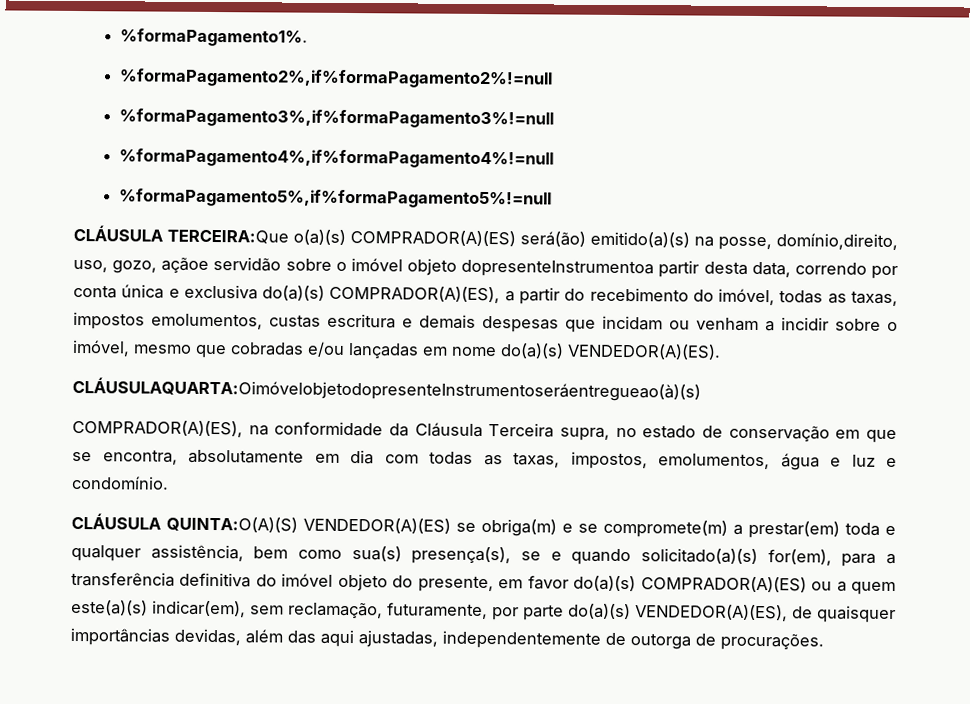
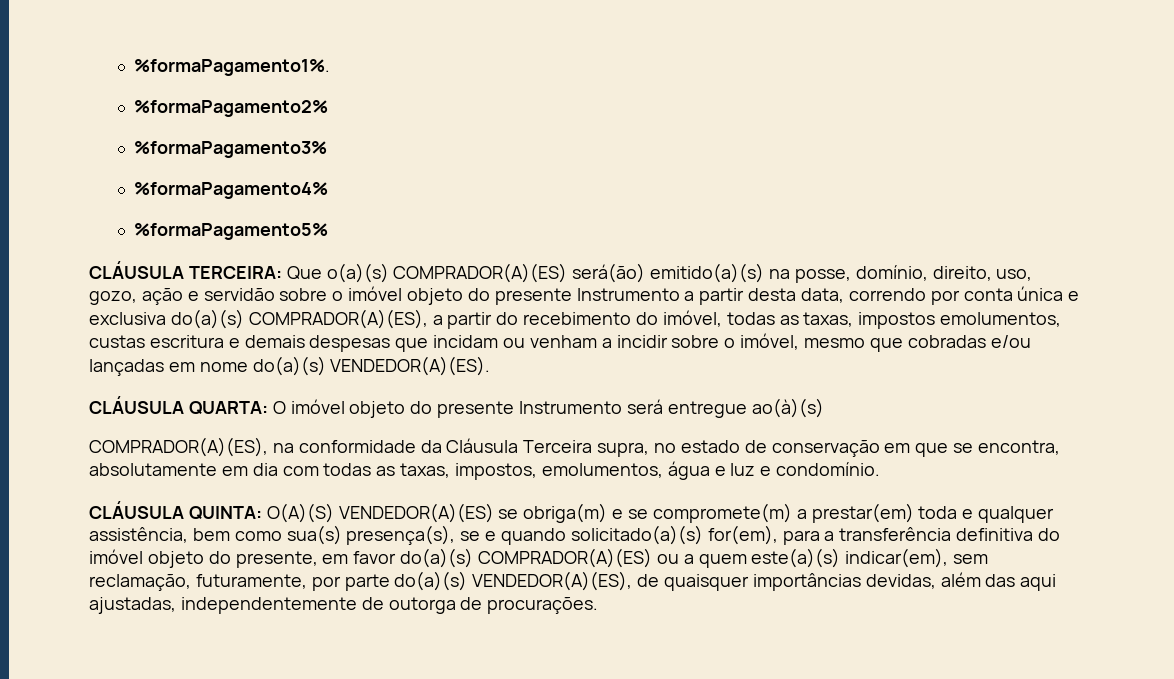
- %formaPagamento2%,if%formaPagamento2%!=null
- %formaPagamento3%,if%formaPagamento3%!=null
- %formaPagamento4%,if%formaPagamento4%!=null
- %formaPagamento5%,if%formaPagamento5%!=null
- CLÁUSULA TERCEIRA:Que o(a)(s) COMPRADOR(A)(ES) será(ão) emitido(a)(s) na posse, domínio,direito, uso, gozo, açãoe servidão sobre o imóvel objeto dopresenteInstrumentoa partir desta data, correndo por conta única e exclusiva do(a)(s) COMPRADOR(A)(ES), a partir do recebimento do imóvel, todas as taxas, impostos emolumentos, custas escritura e demais despesas que incidam ou venham a incidir sobre o imóvel, mesmo que cobradas e/ou lançadas em nome do(a)(s) VENDEDOR(A)(ES).
+ %formaPagamento2%
+ %formaPagamento3%
+ %formaPagamento4%
+ %formaPagamento5%
+ CLÁUSULA TERCEIRA: Que o(a)(s) COMPRADOR(A)(ES) será(ão) emitido(a)(s) na posse, domínio, direito, uso, gozo, ação e servidão sobre o imóvel objeto do presente Instrumento a partir desta data, correndo por conta única e exclusiva do(a)(s) COMPRADOR(A)(ES), a partir do recebimento do imóvel, todas as taxas, impostos emolumentos, custas escritura e demais despesas que incidam ou venham a incidir sobre o imóvel, mesmo que cobradas e/ou lançadas em nome do(a)(s) VENDEDOR(A)(ES).
- CLÁUSULAQUARTA:OimóvelobjetodopresenteInstrumentoseráentregueao(à)(s)
+ CLÁUSULA QUARTA: O imóvel objeto do presente Instrumento será entregue ao(à)(s)
- CLÁUSULA QUINTA:O(A)(S) VENDEDOR(A)(ES) se obriga(m) e se compromete(m) a prestar(em) toda e qualquer assistência, bem como sua(s) presença(s), se e quando solicitado(a)(s) for(em), para a transferência definitiva do imóvel objeto do presente, em favor do(a)(s) COMPRADOR(A)(ES) ou a quem este(a)(s) indicar(em), sem reclamação, futuramente, por parte do(a)(s) VENDEDOR(A)(ES), de quaisquer importâncias devidas, além das aqui ajustadas, independentemente de outorga de procurações.
+ CLÁUSULA QUINTA: O(A)(S) VENDEDOR(A)(ES) se obriga(m) e se compromete(m) a prestar(em) toda e qualquer assistência, bem como sua(s) presença(s), se e quando solicitado(a)(s) for(em), para a transferência definitiva do imóvel objeto do presente, em favor do(a)(s) COMPRADOR(A)(ES) ou a quem este(a)(s) indicar(em), sem reclamação, futuramente, por parte do(a)(s) VENDEDOR(A)(ES), de quaisquer importâncias devidas, além das aqui ajustadas, independentemente de outorga de procurações.

